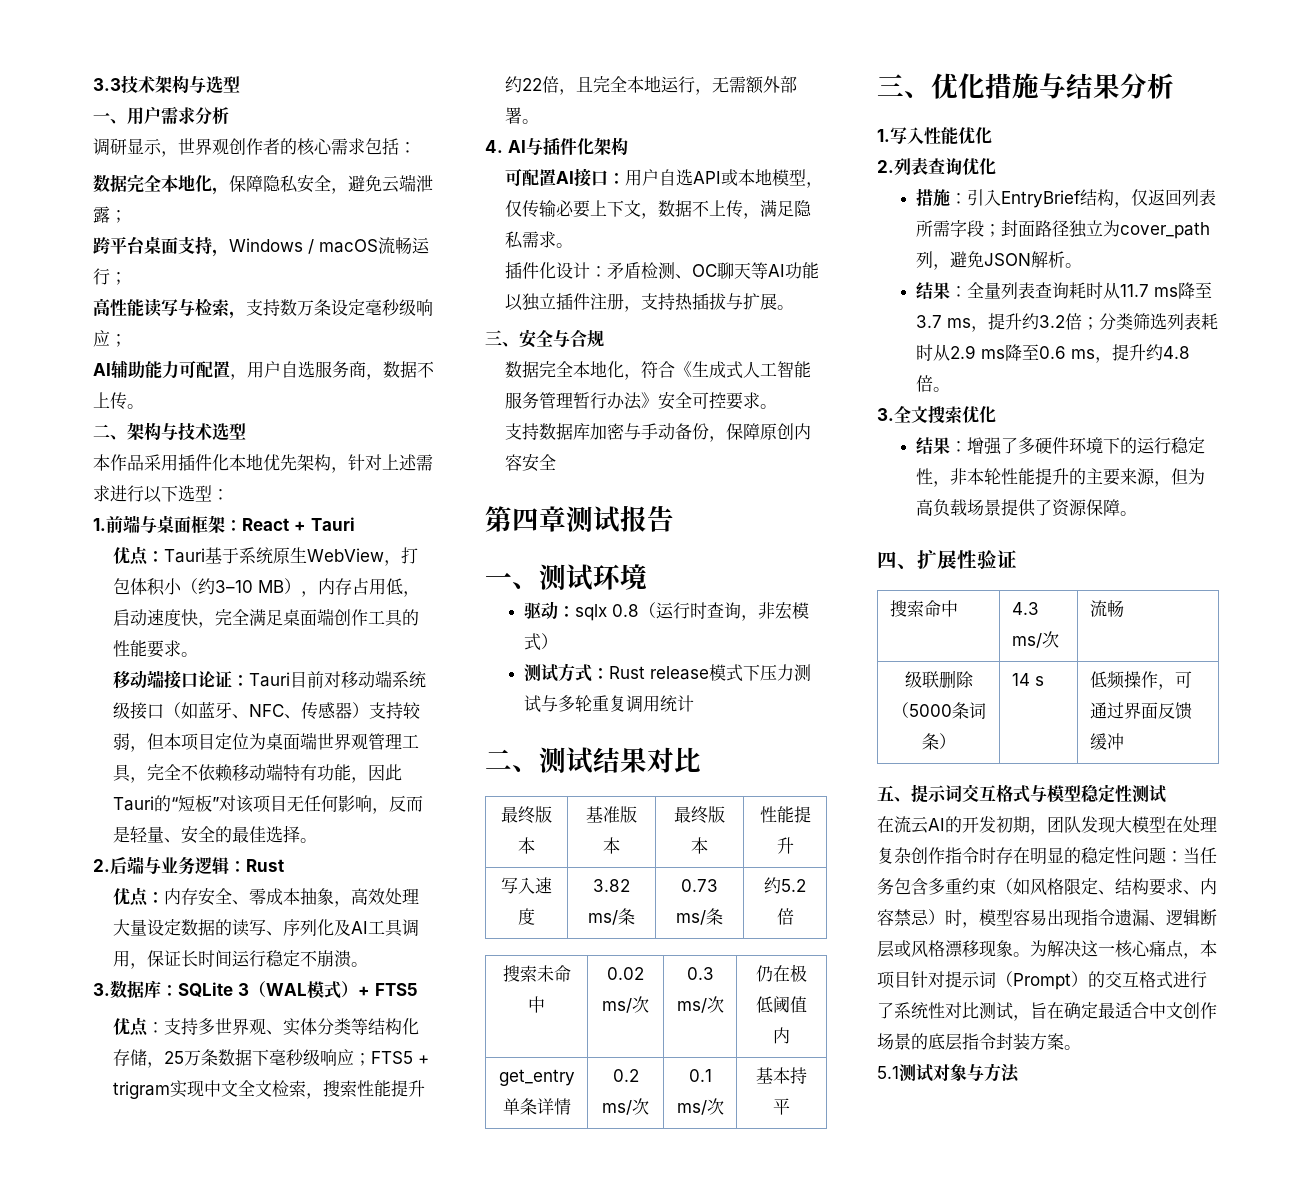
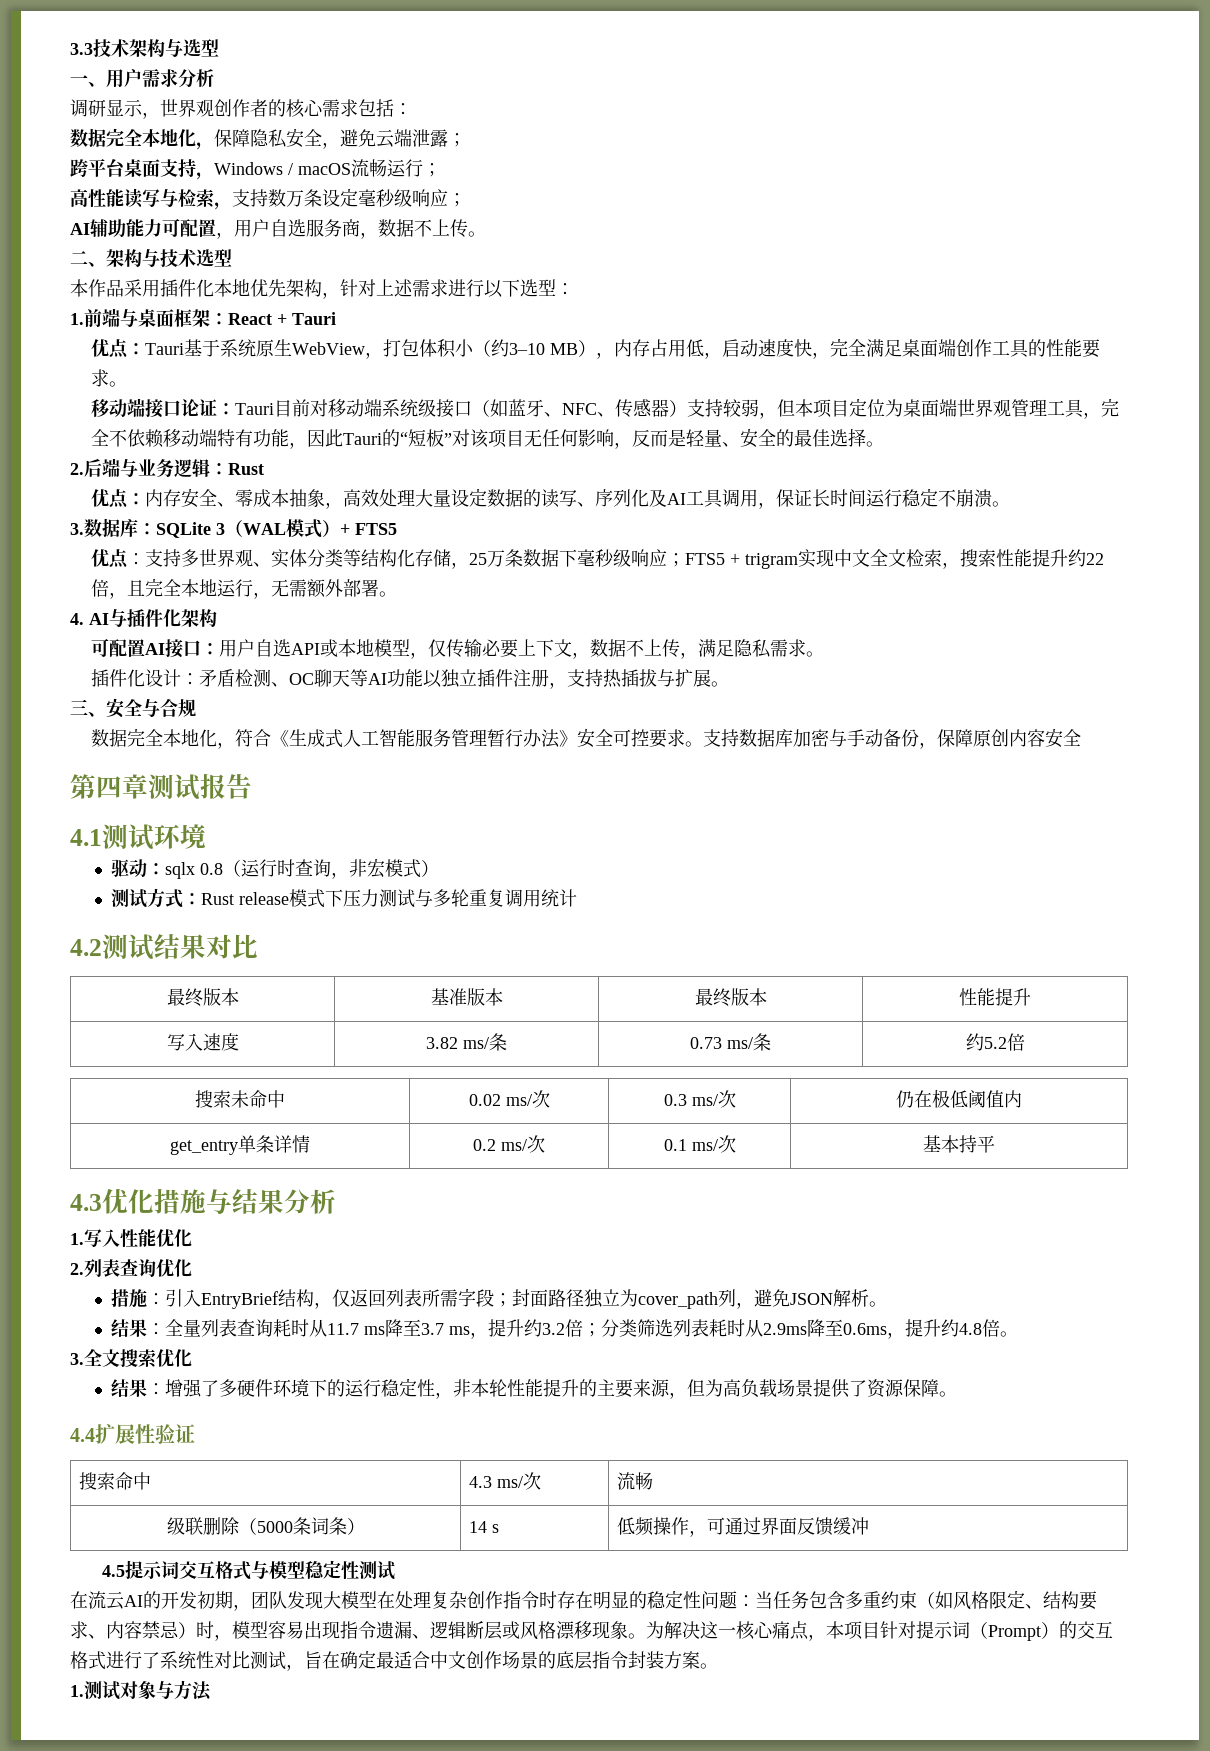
- 数据完全本地化，符合《生成式人工智能服务管理暂行办法》安全可控要求。
- 支持数据库加密与手动备份，保障原创内容安全
+ 数据完全本地化，符合《生成式人工智能服务管理暂行办法》安全可控要求。支持数据库加密与手动备份，保障原创内容安全
- 一、测试环境
+ 4.1测试环境
- 二、测试结果对比
+ 4.2测试结果对比
- 三、优化措施与结果分析
+ 4.3优化措施与结果分析
- 结果：全量列表查询耗时从11.7 ms降至3.7 ms，提升约3.2倍；分类筛选列表耗时从2.9 ms降至0.6 ms，提升约4.8倍。
+ 结果：全量列表查询耗时从11.7 ms降至3.7 ms，提升约3.2倍；分类筛选列表耗时从2.9ms降至0.6ms，提升约4.8倍。
- 四、扩展性验证
+ 4.4扩展性验证
- 五、提示词交互格式与模型稳定性测试
+ 4.5提示词交互格式与模型稳定性测试
- 5.1测试对象与方法
+ 1.测试对象与方法

